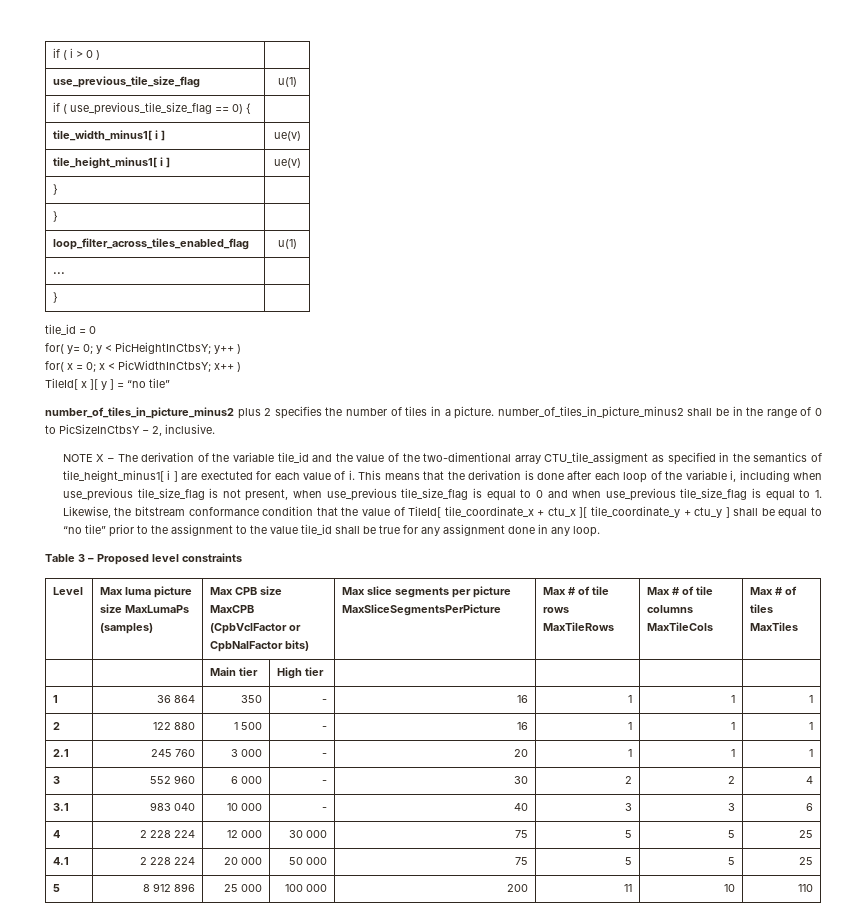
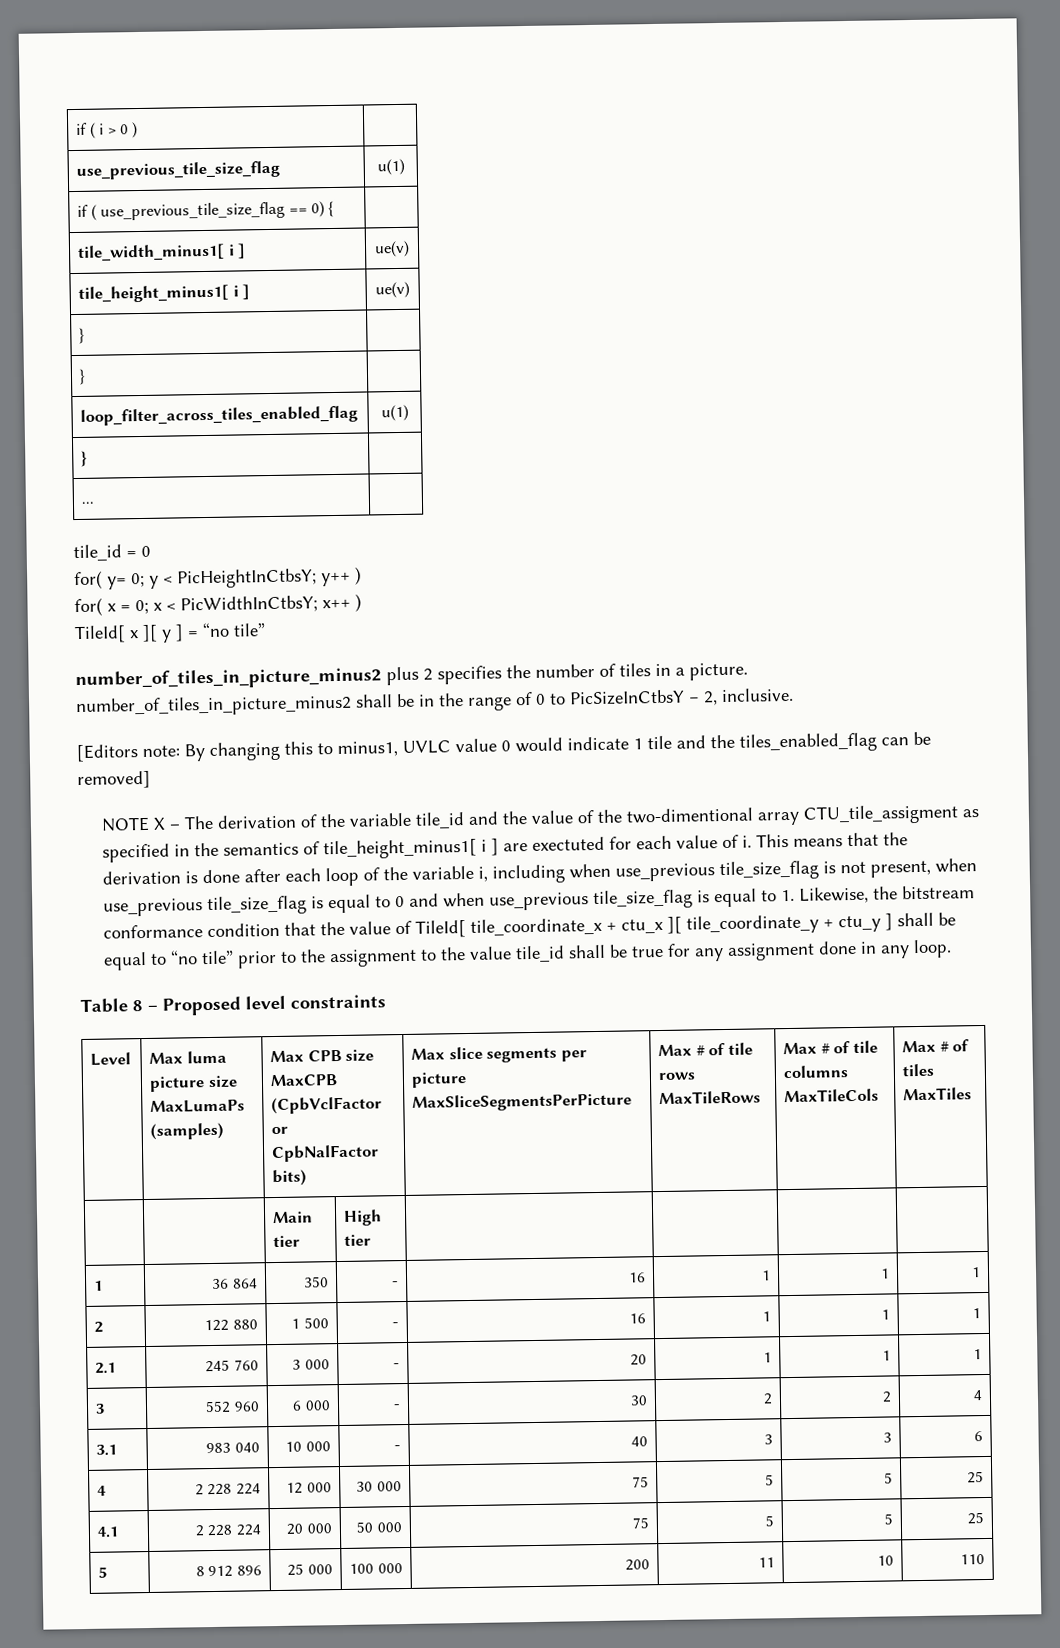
  loop_filter_across_tiles_enabled_flag | u(1)
+ } |
  ... |
- } |
+ [Editors note: By changing this to minus1, UVLC value 0 would indicate 1 tile and the tiles_enabled_flag can be removed]
- Table 3 – Proposed level constraints
+ Table 8 – Proposed level constraints

